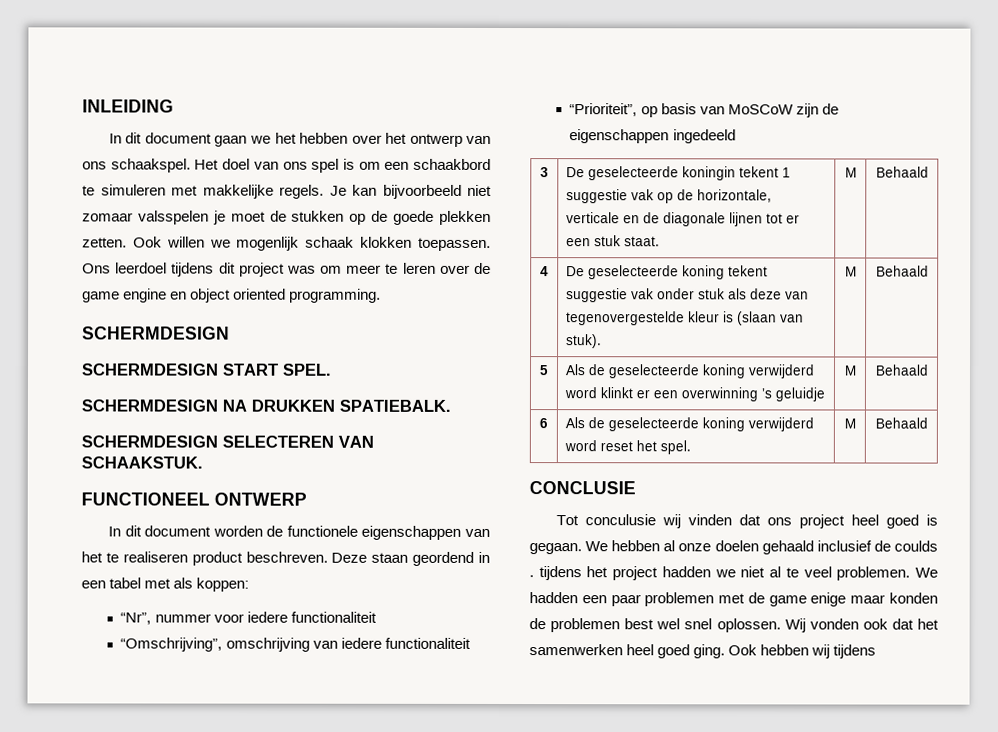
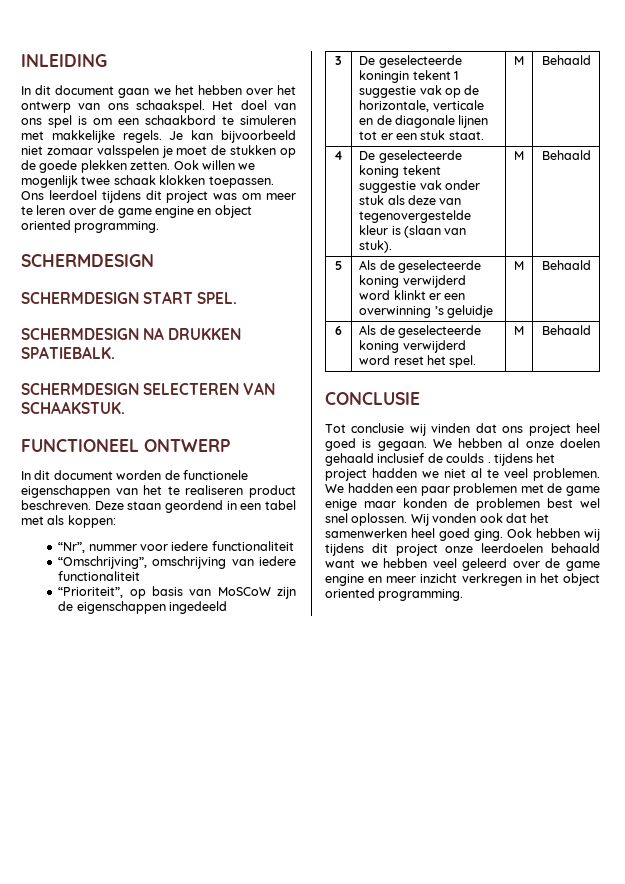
- Ook willen we mogenlijk schaak klokken toepassen.
+ Ook willen we mogenlijk twee schaak klokken toepassen.
- Tot conculusie wij vinden dat ons project heel goed is gegaan.
+ Tot conclusie wij vinden dat ons project heel goed is gegaan.
- Ook hebben wij tijdens
+ Ook hebben wij tijdens dit project onze leerdoelen behaald want we hebben veel geleerd over de game engine en meer inzicht verkregen in het object oriented programming.

